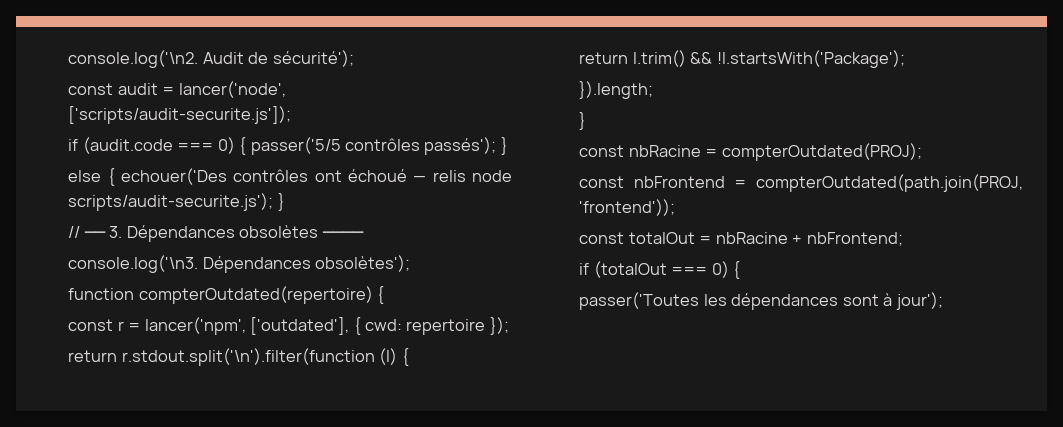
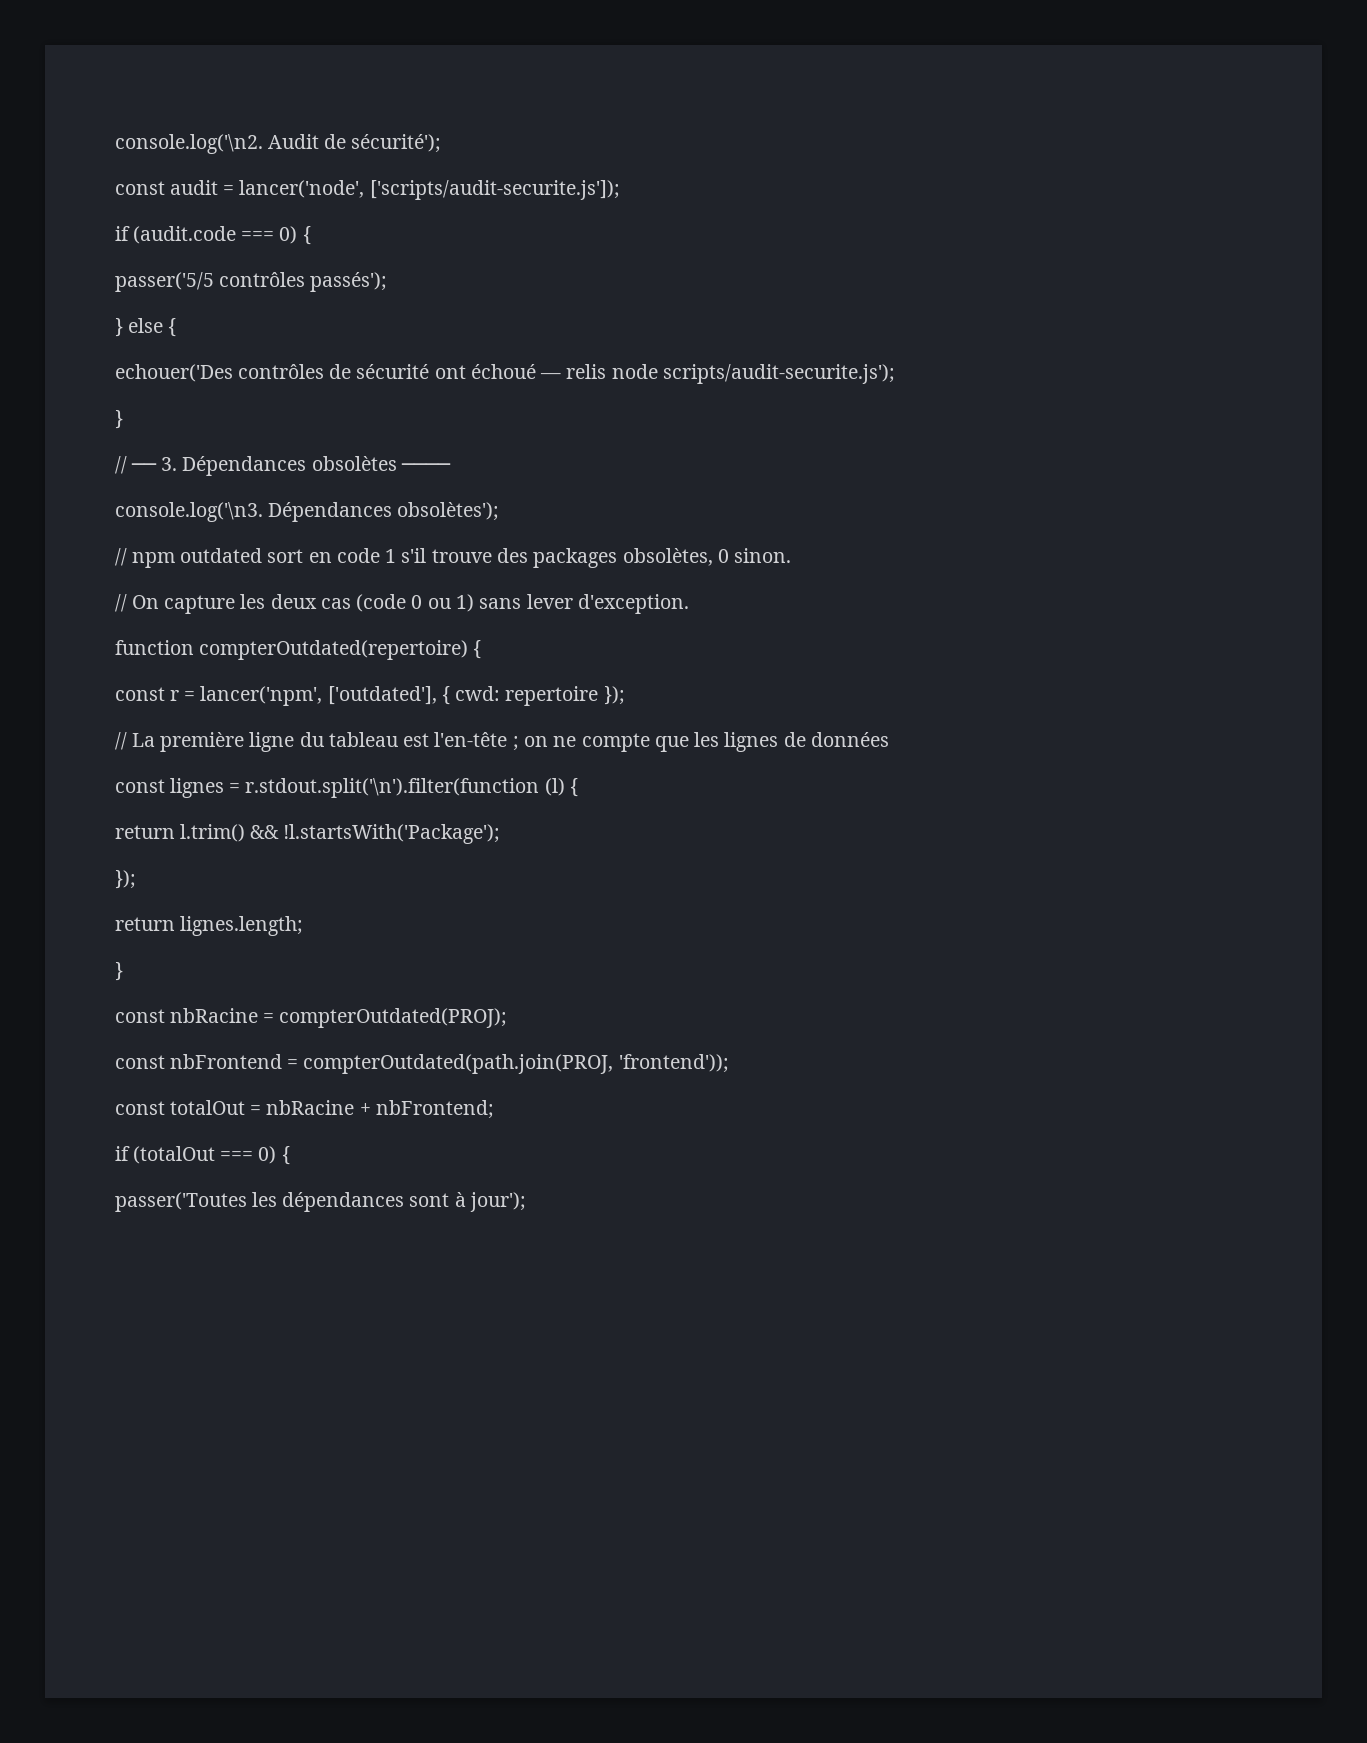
- if (audit.code === 0) { passer('5/5 contrôles passés'); }
- else { echouer('Des contrôles ont échoué — relis node scripts/audit-securite.js'); }
+ if (audit.code === 0) {
+ passer('5/5 contrôles passés');
+ } else {
+ echouer('Des contrôles de sécurité ont échoué — relis node scripts/audit-securite.js');
+ }
+ // npm outdated sort en code 1 s'il trouve des packages obsolètes, 0 sinon.
+ // On capture les deux cas (code 0 ou 1) sans lever d'exception.
- return r.stdout.split('\n').filter(function (l) {
+ // La première ligne du tableau est l'en-tête ; on ne compte que les lignes de données
+ const lignes = r.stdout.split('\n').filter(function (l) {
  return l.trim() && !l.startsWith('Package');
- }).length;
+ });
+ return lignes.length;

